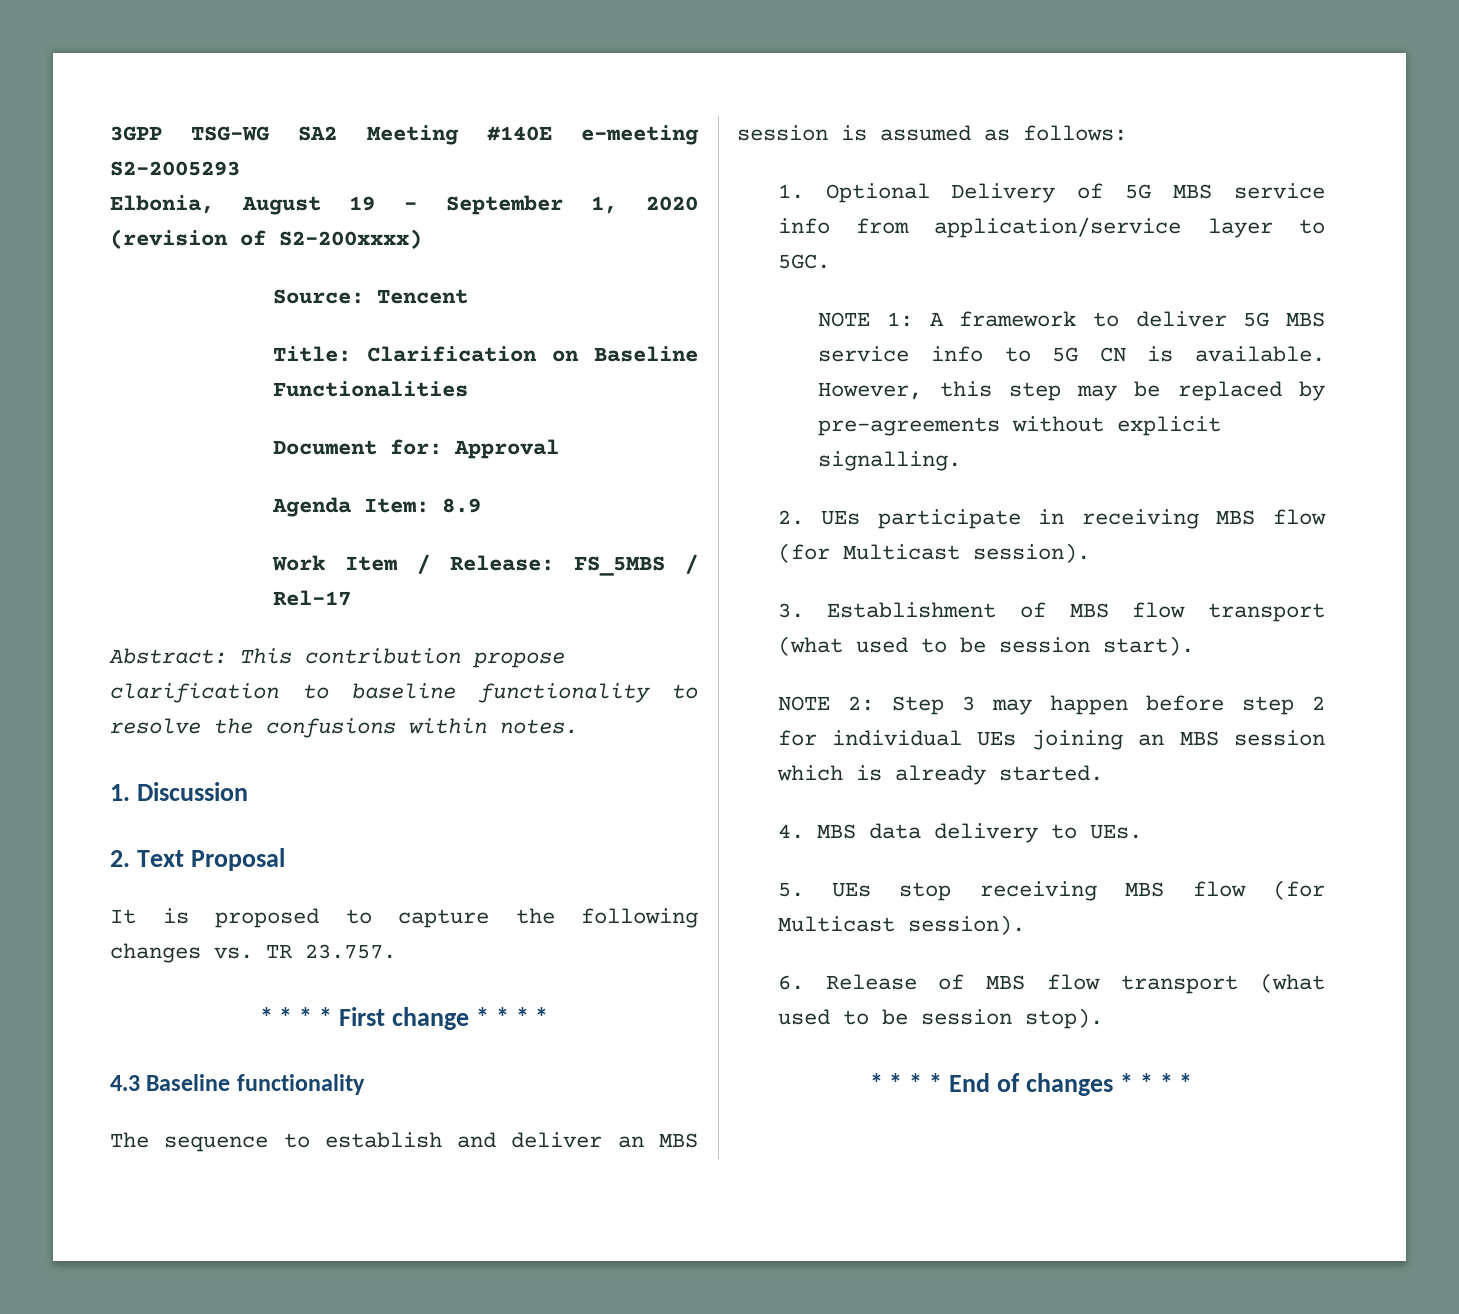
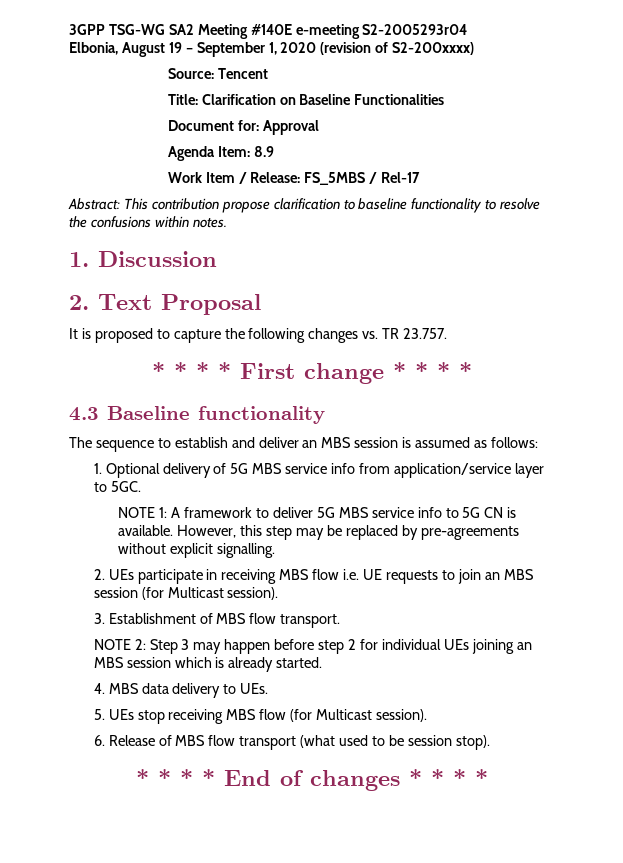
- 3GPP TSG-WG SA2 Meeting #140E e-meeting S2-2005293
+ 3GPP TSG-WG SA2 Meeting #140E e-meeting S2-2005293r04
- 1. Optional Delivery of 5G MBS service info from application/service layer to 5GC.
+ 1. Optional delivery of 5G MBS service info from application/service layer to 5GC.
- 2. UEs participate in receiving MBS flow (for Multicast session).
+ 2. UEs participate in receiving MBS flow i.e. UE requests to join an MBS session (for Multicast session).
- 3. Establishment of MBS flow transport (what used to be session start).
+ 3. Establishment of MBS flow transport.

